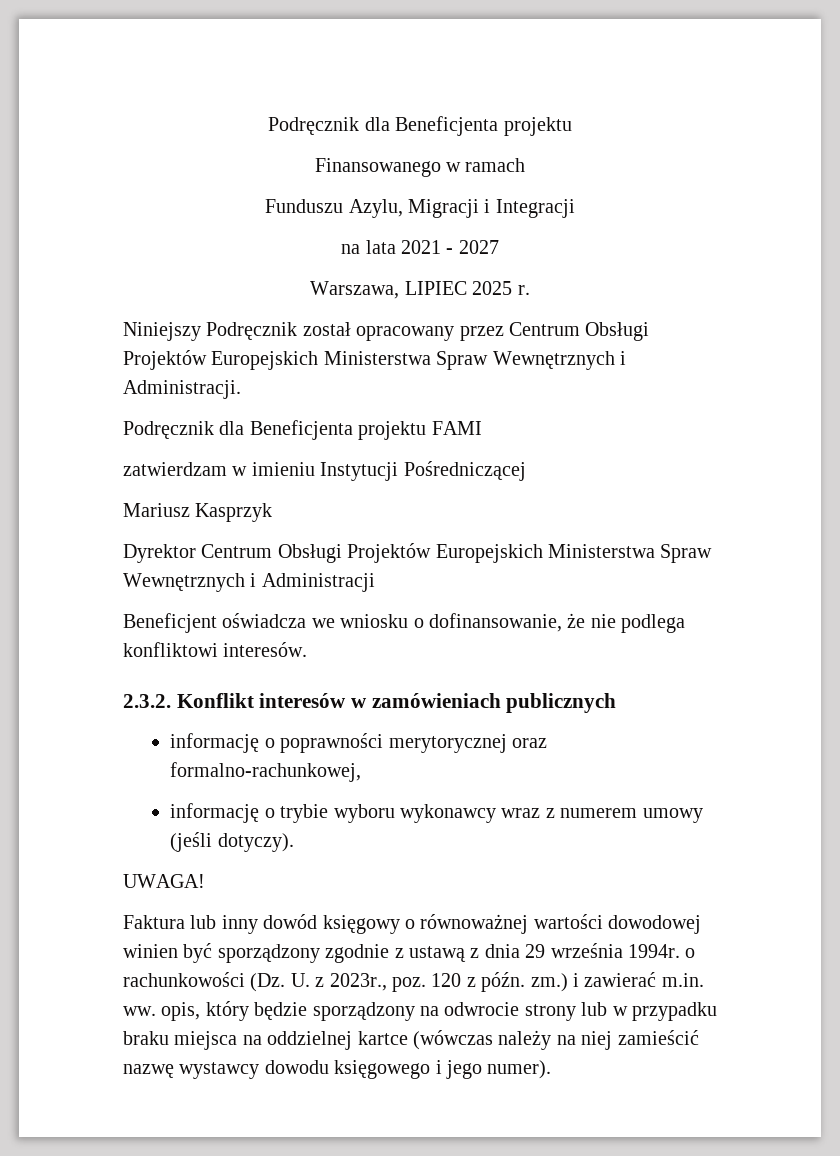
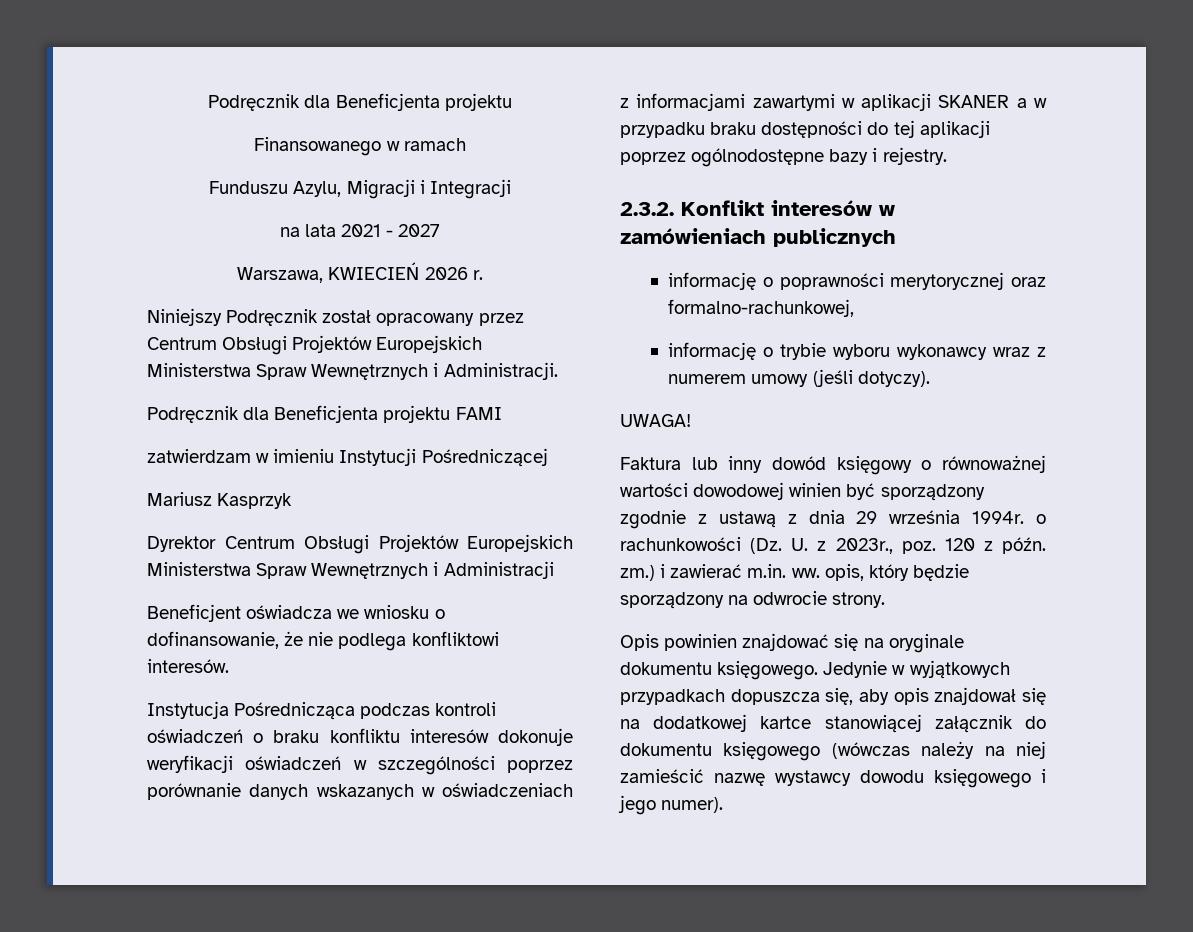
- Warszawa, LIPIEC 2025 r.
+ Warszawa, KWIECIEŃ 2026 r.
+ Instytucja Pośrednicząca podczas kontroli oświadczeń o braku konfliktu interesów dokonuje weryfikacji oświadczeń w szczególności poprzez porównanie danych wskazanych w oświadczeniach z informacjami zawartymi w aplikacji SKANER a w przypadku braku dostępności do tej aplikacji poprzez ogólnodostępne bazy i rejestry.
- Faktura lub inny dowód księgowy o równoważnej wartości dowodowej winien być sporządzony zgodnie z ustawą z dnia 29 września 1994r. o rachunkowości (Dz. U. z 2023r., poz. 120 z późn. zm.) i zawierać m.in. ww. opis, który będzie sporządzony na odwrocie strony lub w przypadku braku miejsca na oddzielnej kartce (wówczas należy na niej zamieścić nazwę wystawcy dowodu księgowego i jego numer).
+ Faktura lub inny dowód księgowy o równoważnej wartości dowodowej winien być sporządzony zgodnie z ustawą z dnia 29 września 1994r. o rachunkowości (Dz. U. z 2023r., poz. 120 z późn. zm.) i zawierać m.in. ww. opis, który będzie sporządzony na odwrocie strony.
+ Opis powinien znajdować się na oryginale dokumentu księgowego. Jedynie w wyjątkowych przypadkach dopuszcza się, aby opis znajdował się na dodatkowej kartce stanowiącej załącznik do dokumentu księgowego (wówczas należy na niej zamieścić nazwę wystawcy dowodu księgowego i jego numer).

